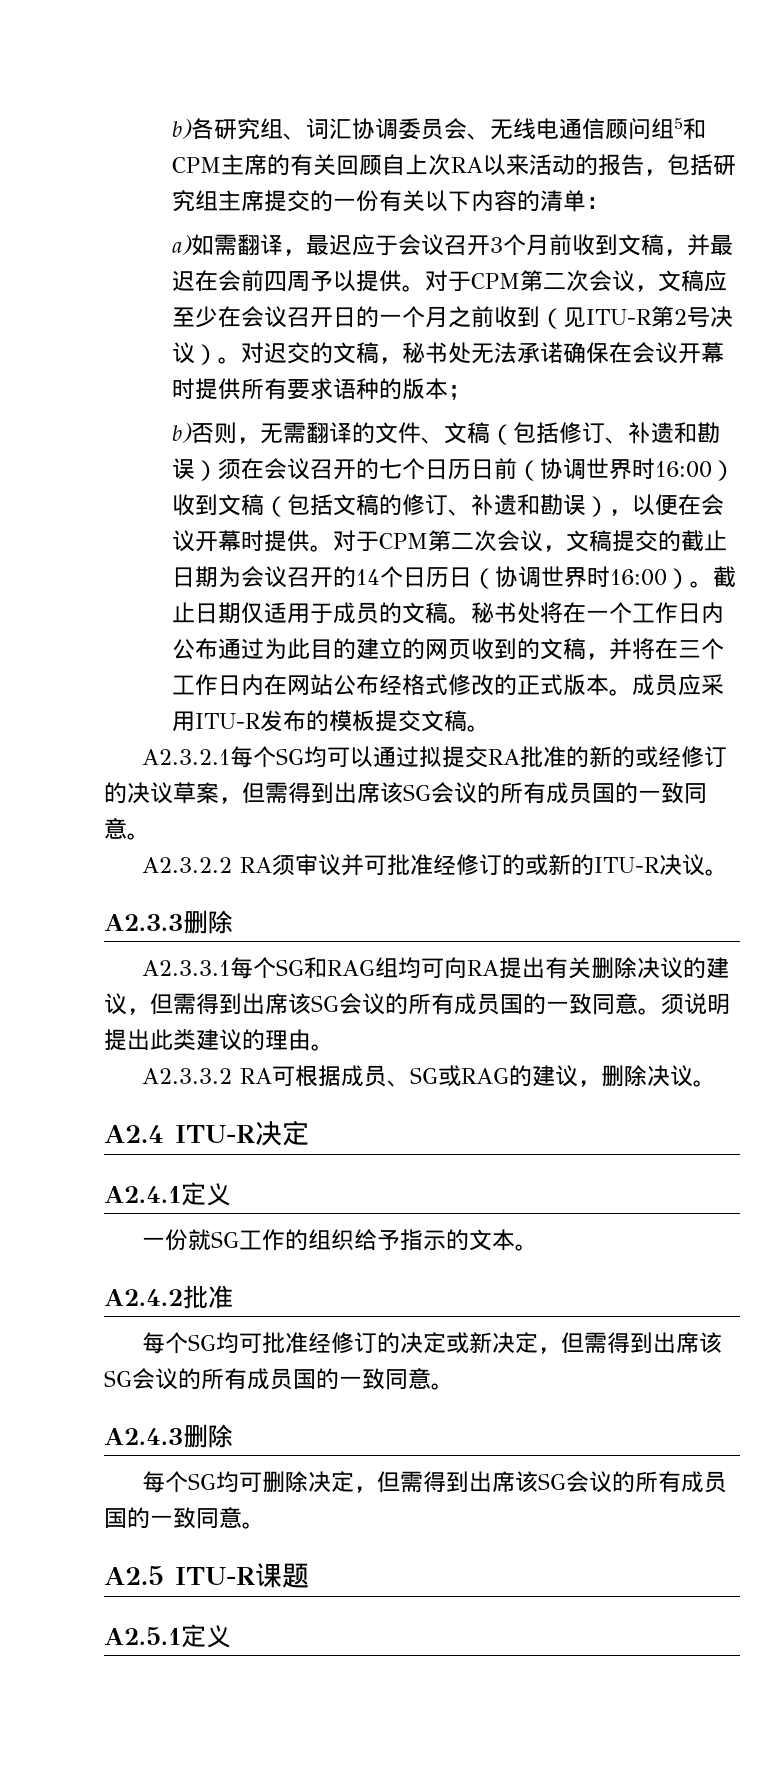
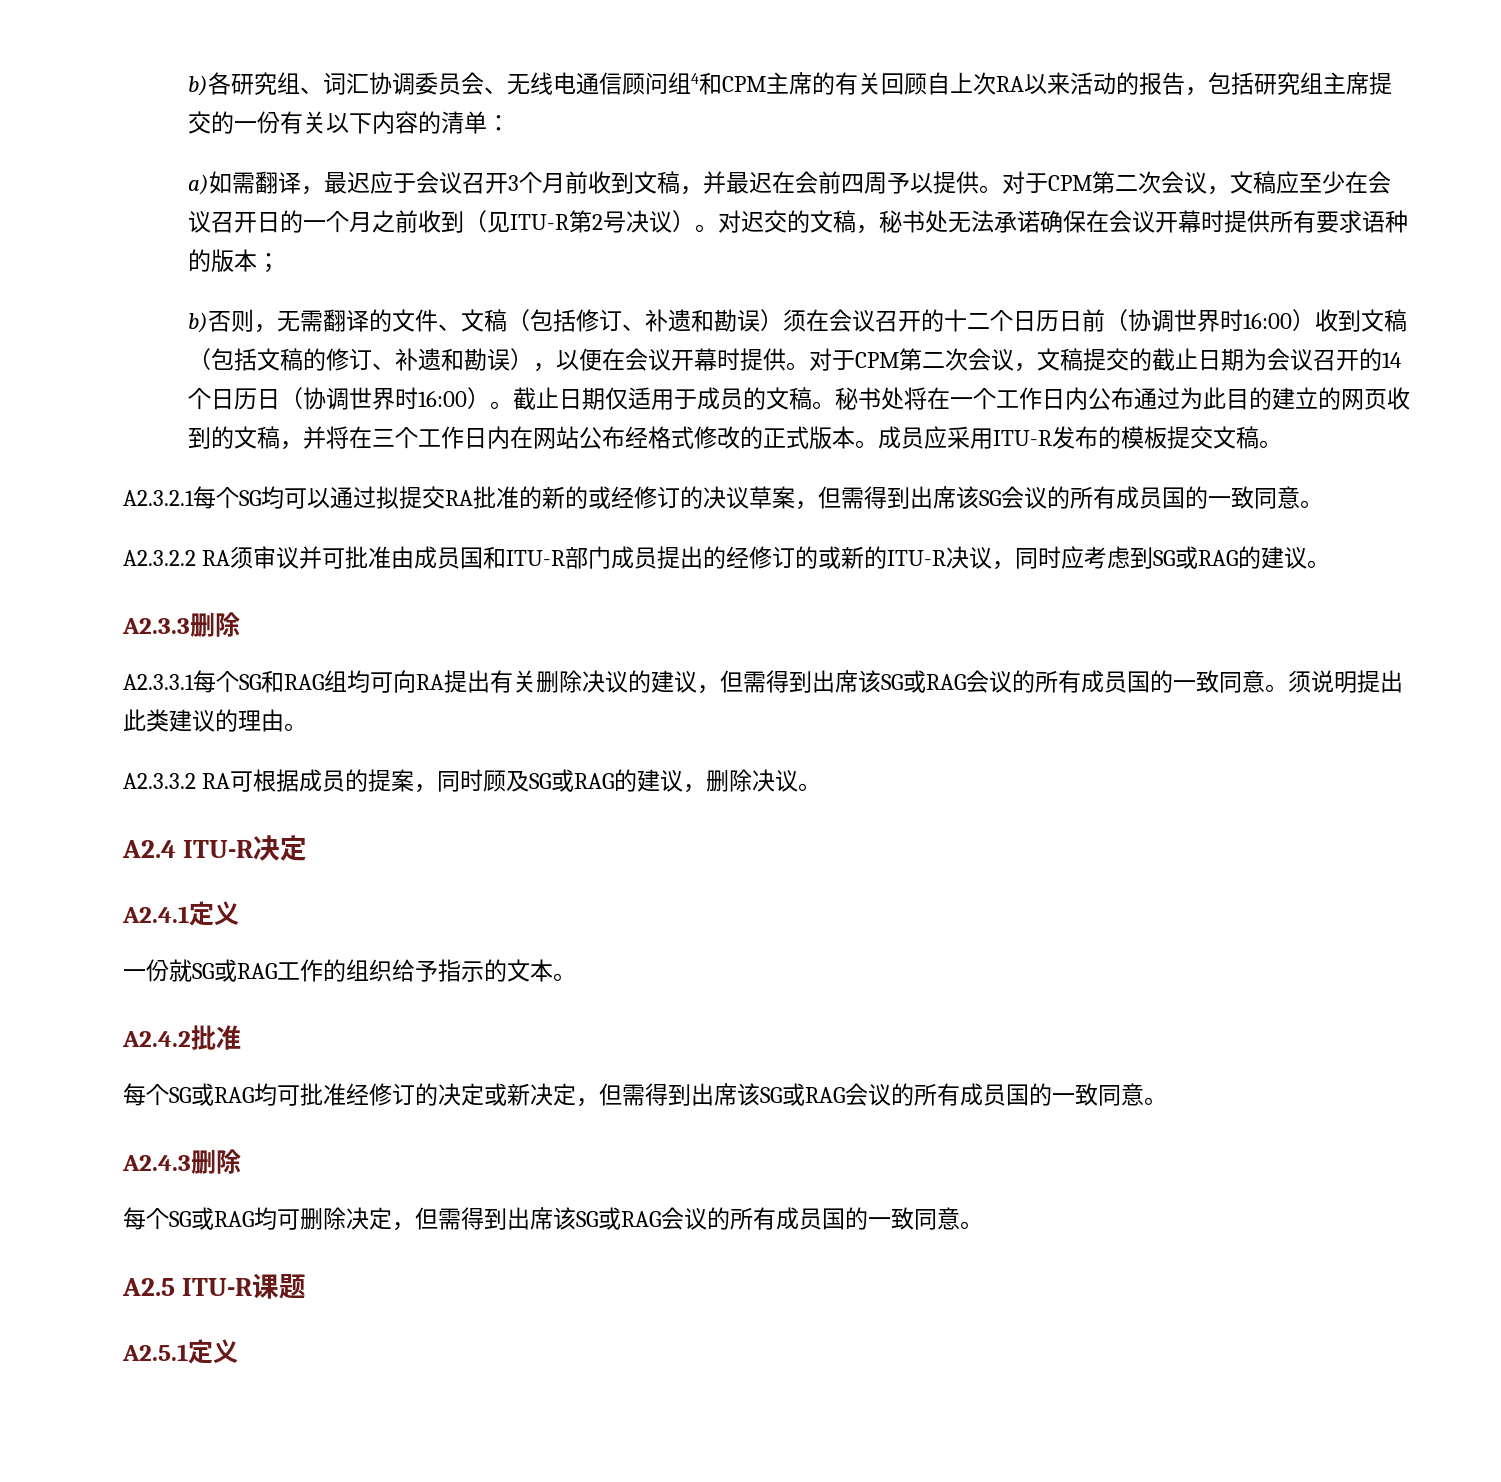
- b)各研究组、词汇协调委员会、无线电通信顾问组5和CPM主席的有关回顾自上次RA以来活动的报告，包括研究组主席提交的一份有关以下内容的清单：
+ b)各研究组、词汇协调委员会、无线电通信顾问组4和CPM主席的有关回顾自上次RA以来活动的报告，包括研究组主席提交的一份有关以下内容的清单：
- b)否则，无需翻译的文件、文稿（包括修订、补遗和勘误）须在会议召开的七个日历日前（协调世界时16:00）收到文稿（包括文稿的修订、补遗和勘误），以便在会议开幕时提供。
+ b)否则，无需翻译的文件、文稿（包括修订、补遗和勘误）须在会议召开的十二个日历日前（协调世界时16:00）收到文稿（包括文稿的修订、补遗和勘误），以便在会议开幕时提供。
- A2.3.2.2 RA须审议并可批准经修订的或新的ITU-R决议。
+ A2.3.2.2 RA须审议并可批准由成员国和ITU-R部门成员提出的经修订的或新的ITU-R决议，同时应考虑到SG或RAG的建议。
- A2.3.3.1每个SG和RAG组均可向RA提出有关删除决议的建议，但需得到出席该SG会议的所有成员国的一致同意。
+ A2.3.3.1每个SG和RAG组均可向RA提出有关删除决议的建议，但需得到出席该SG或RAG会议的所有成员国的一致同意。
- A2.3.3.2 RA可根据成员、SG或RAG的建议，删除决议。
+ A2.3.3.2 RA可根据成员的提案，同时顾及SG或RAG的建议，删除决议。
- 一份就SG工作的组织给予指示的文本。
+ 一份就SG或RAG工作的组织给予指示的文本。
- 每个SG均可批准经修订的决定或新决定，但需得到出席该SG会议的所有成员国的一致同意。
+ 每个SG或RAG均可批准经修订的决定或新决定，但需得到出席该SG或RAG会议的所有成员国的一致同意。
- 每个SG均可删除决定，但需得到出席该SG会议的所有成员国的一致同意。
+ 每个SG或RAG均可删除决定，但需得到出席该SG或RAG会议的所有成员国的一致同意。

